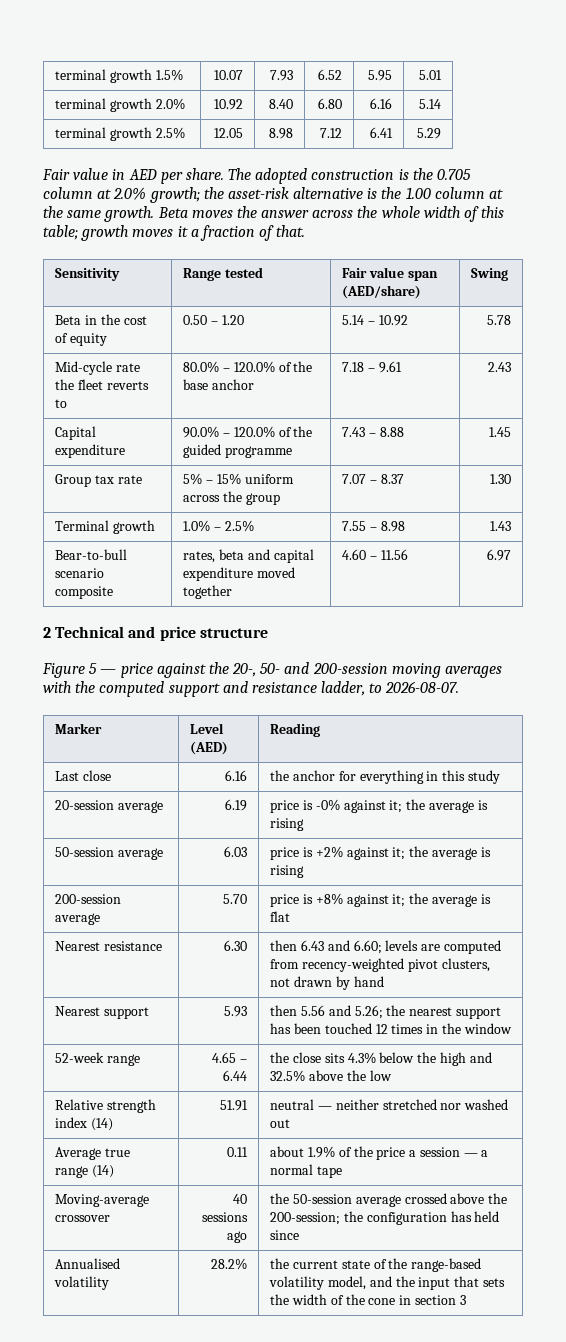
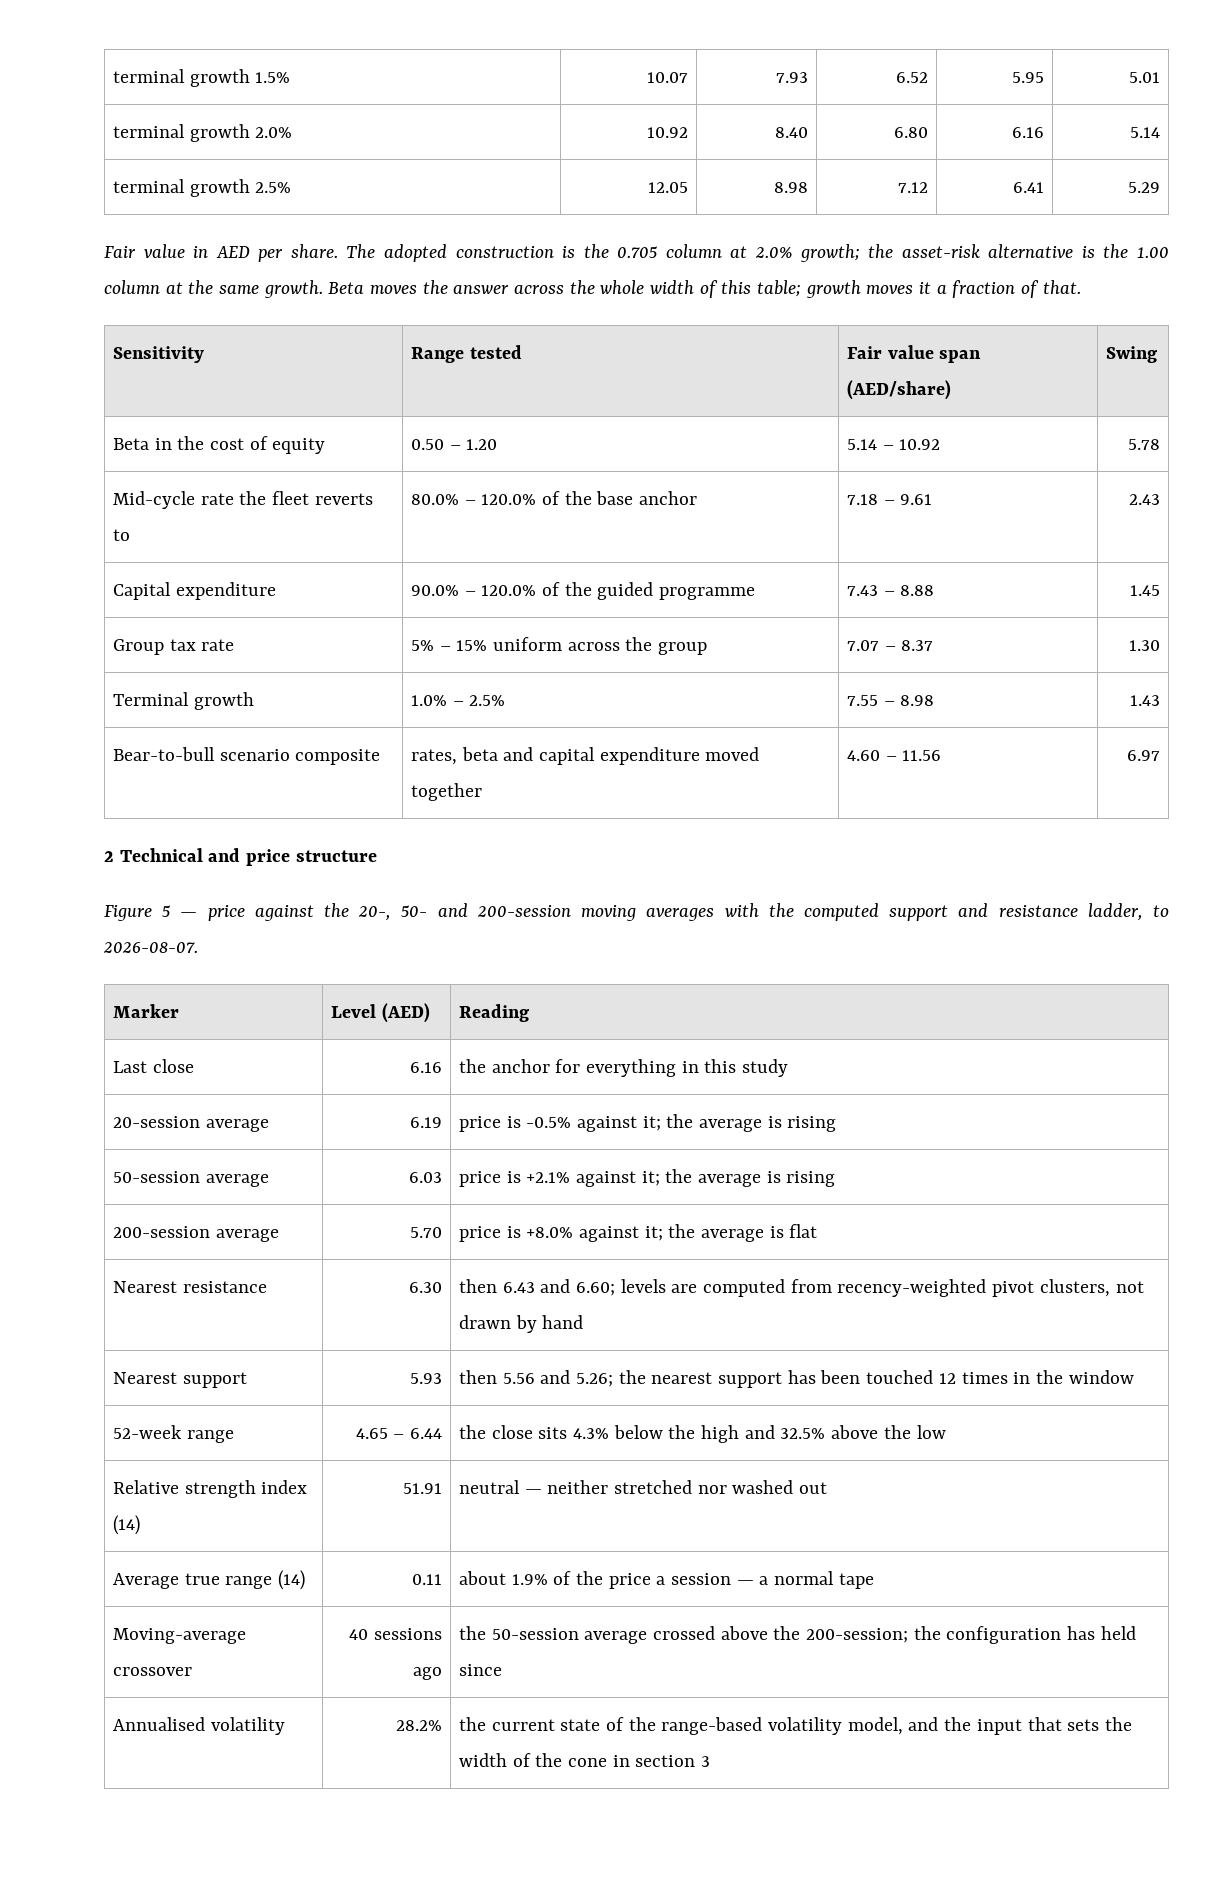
- 20-session average | 6.19 | price is -0% against it; the average is rising
+ 20-session average | 6.19 | price is -0.5% against it; the average is rising
- 50-session average | 6.03 | price is +2% against it; the average is rising
+ 50-session average | 6.03 | price is +2.1% against it; the average is rising
- 200-session average | 5.70 | price is +8% against it; the average is flat
+ 200-session average | 5.70 | price is +8.0% against it; the average is flat

